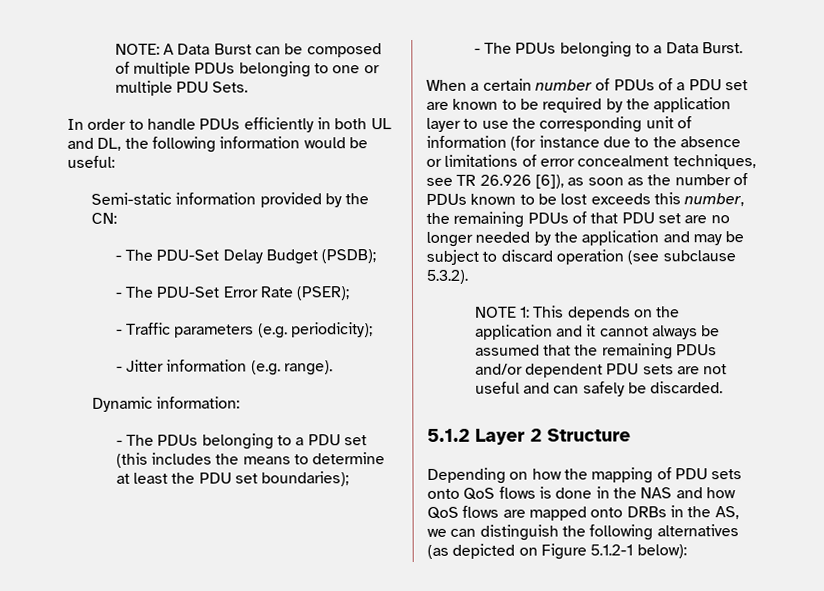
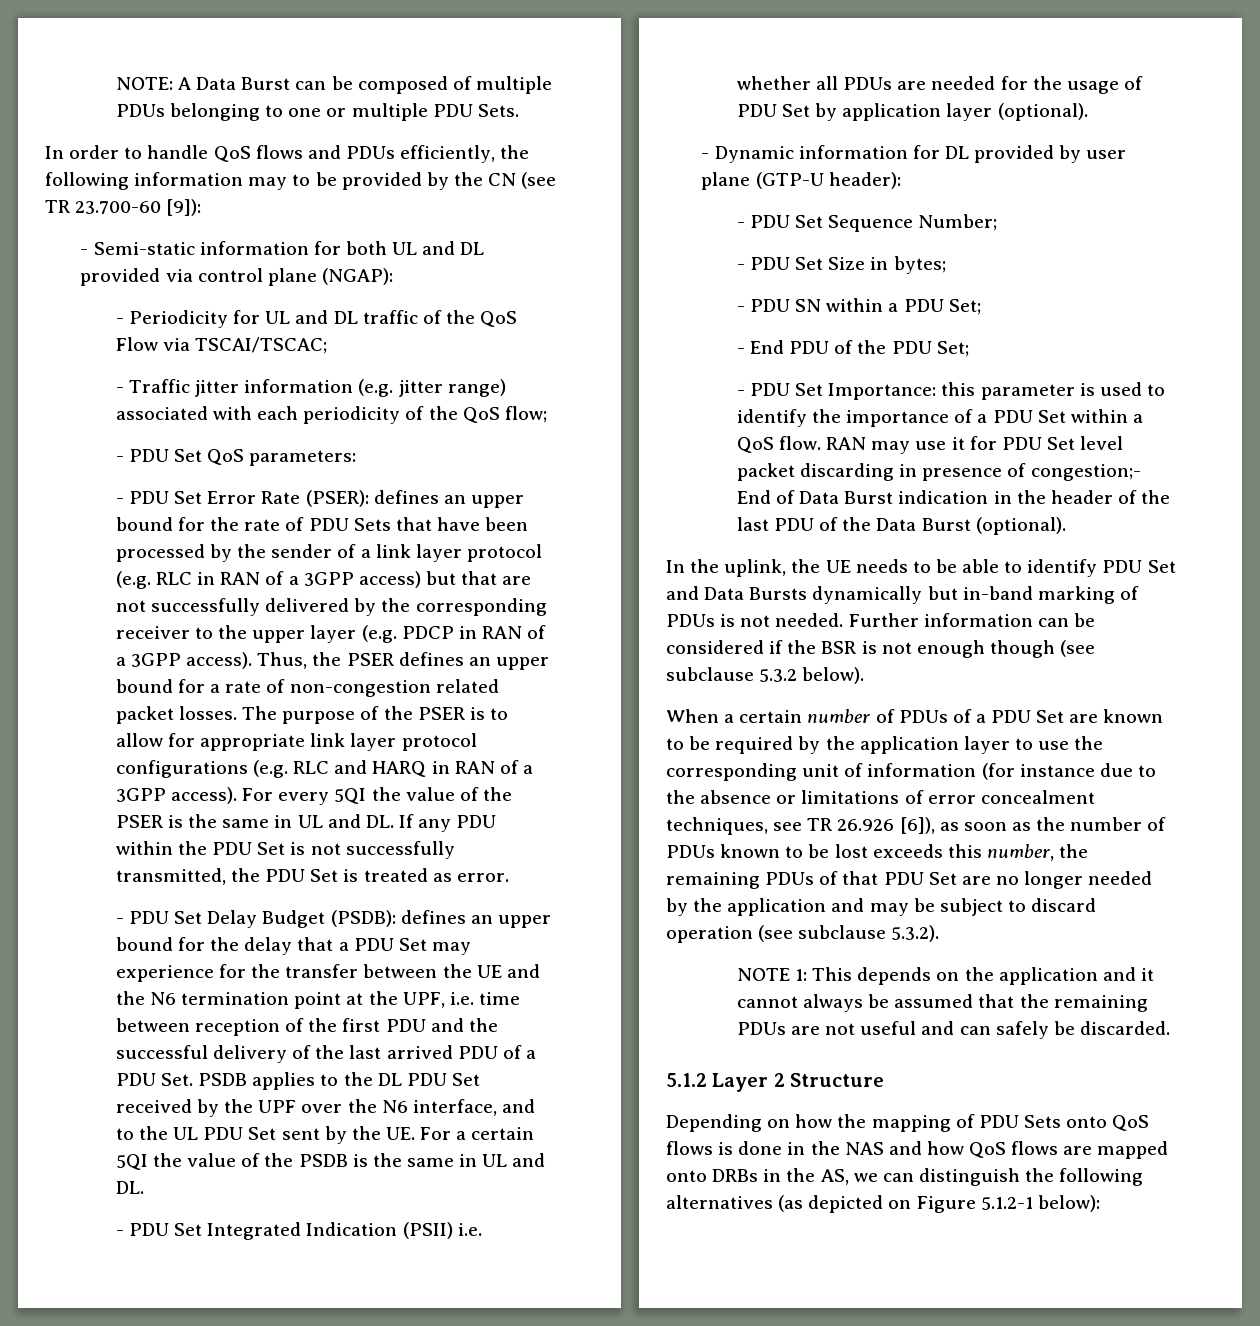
- In order to handle PDUs efficiently in both UL and DL, the following information would be useful:
- Semi-static information provided by the CN:
- - The PDU-Set Delay Budget (PSDB);
- - The PDU-Set Error Rate (PSER);
- - Traffic parameters (e.g. periodicity);
- - Jitter information (e.g. range).
- Dynamic information:
- - The PDUs belonging to a PDU set (this includes the means to determine at least the PDU set boundaries);
- - The PDUs belonging to a Data Burst.
+ In order to handle QoS flows and PDUs efficiently, the following information may to be provided by the CN (see TR 23.700-60 [9]):
+ - Semi-static information for both UL and DL provided via control plane (NGAP):
+ - Periodicity for UL and DL traffic of the QoS Flow via TSCAI/TSCAC;
+ - Traffic jitter information (e.g. jitter range) associated with each periodicity of the QoS flow;
+ - PDU Set QoS parameters:
+ - PDU Set Error Rate (PSER): defines an upper bound for the rate of PDU Sets that have been processed by the sender of a link layer protocol (e.g. RLC in RAN of a 3GPP access) but that are not successfully delivered by the corresponding receiver to the upper layer (e.g. PDCP in RAN of a 3GPP access). Thus, the PSER defines an upper bound for a rate of non-congestion related packet losses. The purpose of the PSER is to allow for appropriate link layer protocol configurations (e.g. RLC and HARQ in RAN of a 3GPP access). For every 5QI the value of the PSER is the same in UL and DL. If any PDU within the PDU Set is not successfully transmitted, the PDU Set is treated as error.
+ - PDU Set Delay Budget (PSDB): defines an upper bound for the delay that a PDU Set may experience for the transfer between the UE and the N6 termination point at the UPF, i.e. time between reception of the first PDU and the successful delivery of the last arrived PDU of a PDU Set. PSDB applies to the DL PDU Set received by the UPF over the N6 interface, and to the UL PDU Set sent by the UE. For a certain 5QI the value of the PSDB is the same in UL and DL.
+ - PDU Set Integrated Indication (PSII) i.e. whether all PDUs are needed for the usage of PDU Set by application layer (optional).
+ - Dynamic information for DL provided by user plane (GTP-U header):
+ - PDU Set Sequence Number;
+ - PDU Set Size in bytes;
+ - PDU SN within a PDU Set;
+ - End PDU of the PDU Set;
+ - PDU Set Importance: this parameter is used to identify the importance of a PDU Set within a QoS flow. RAN may use it for PDU Set level packet discarding in presence of congestion;- End of Data Burst indication in the header of the last PDU of the Data Burst (optional).
+ In the uplink, the UE needs to be able to identify PDU Set and Data Bursts dynamically but in-band marking of PDUs is not needed. Further information can be considered if the BSR is not enough though (see subclause 5.3.2 below).
- When a certain number of PDUs of a PDU set are known to be required by the application layer to use the corresponding unit of information (for instance due to the absence or limitations of error concealment techniques, see TR 26.926 [6]), as soon as the number of PDUs known to be lost exceeds this number, the remaining PDUs of that PDU set are no longer needed by the application and may be subject to discard operation (see subclause 5.3.2).
+ When a certain number of PDUs of a PDU Set are known to be required by the application layer to use the corresponding unit of information (for instance due to the absence or limitations of error concealment techniques, see TR 26.926 [6]), as soon as the number of PDUs known to be lost exceeds this number, the remaining PDUs of that PDU Set are no longer needed by the application and may be subject to discard operation (see subclause 5.3.2).
- NOTE 1: This depends on the application and it cannot always be assumed that the remaining PDUs and/or dependent PDU sets are not useful and can safely be discarded.
+ NOTE 1: This depends on the application and it cannot always be assumed that the remaining PDUs are not useful and can safely be discarded.
- Depending on how the mapping of PDU sets onto QoS flows is done in the NAS and how QoS flows are mapped onto DRBs in the AS, we can distinguish the following alternatives (as depicted on Figure 5.1.2-1 below):
+ Depending on how the mapping of PDU Sets onto QoS flows is done in the NAS and how QoS flows are mapped onto DRBs in the AS, we can distinguish the following alternatives (as depicted on Figure 5.1.2-1 below):

